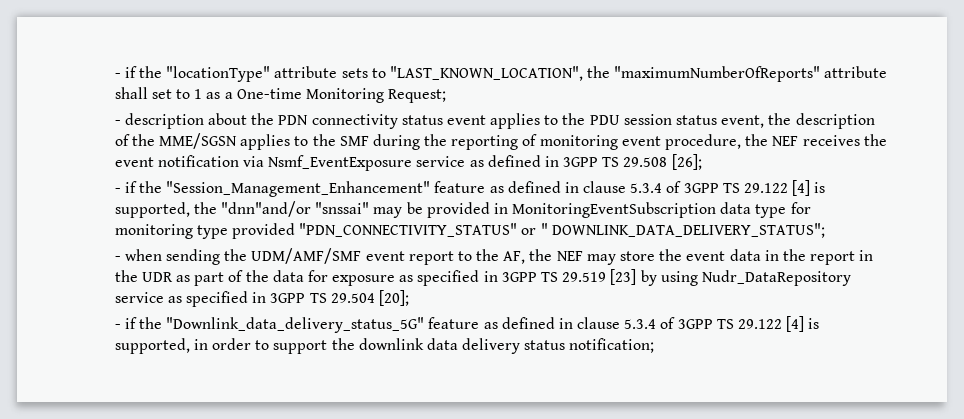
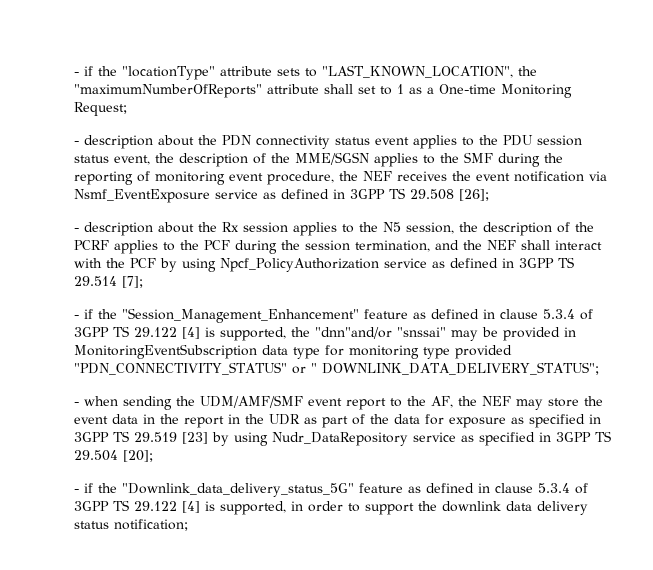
+ - description about the Rx session applies to the N5 session, the description of the PCRF applies to the PCF during the session termination, and the NEF shall interact with the PCF by using Npcf_PolicyAuthorization service as defined in 3GPP TS 29.514 [7];

